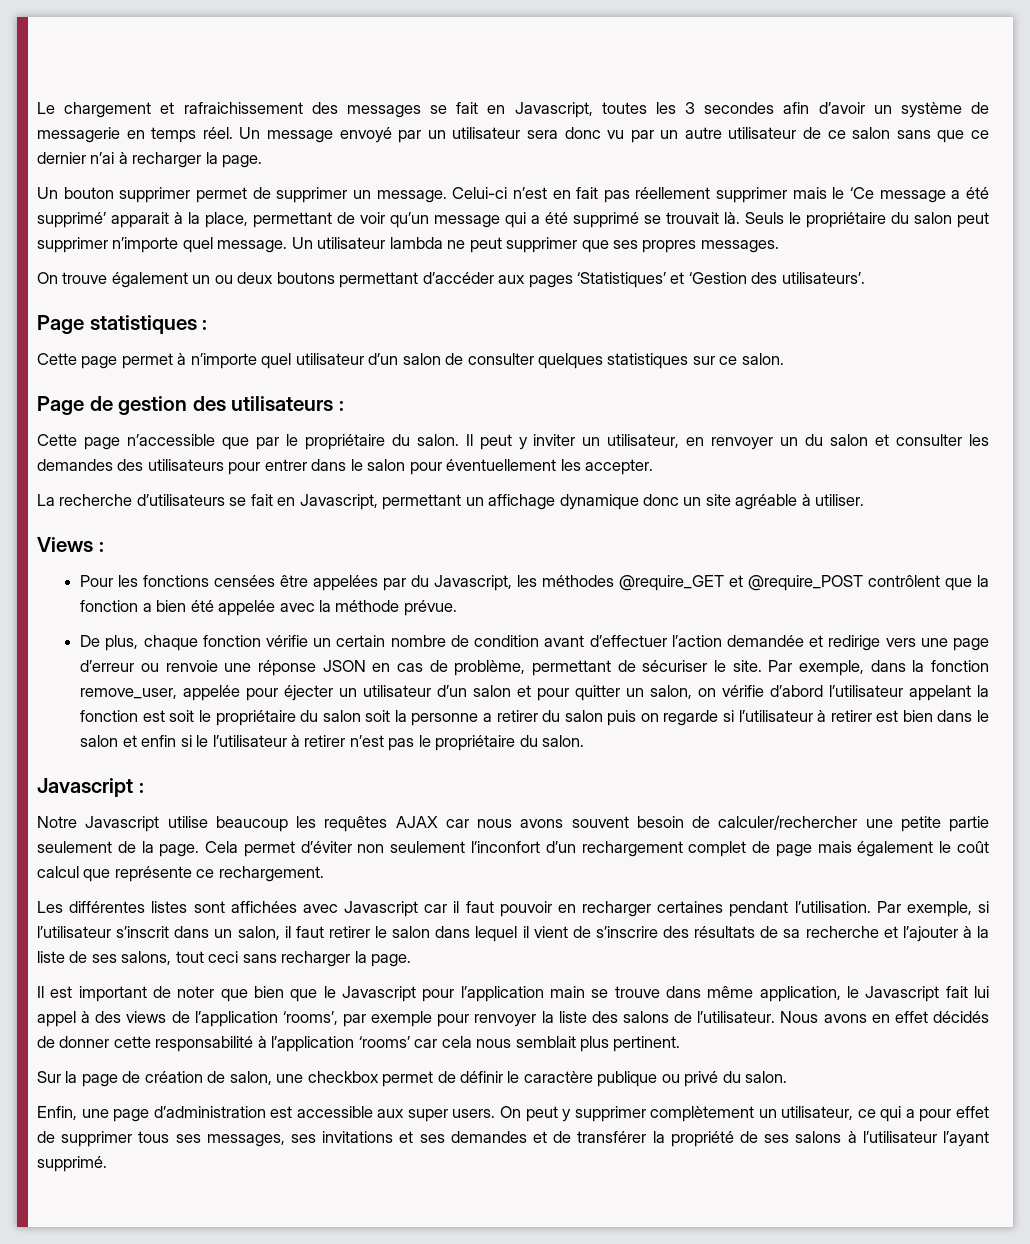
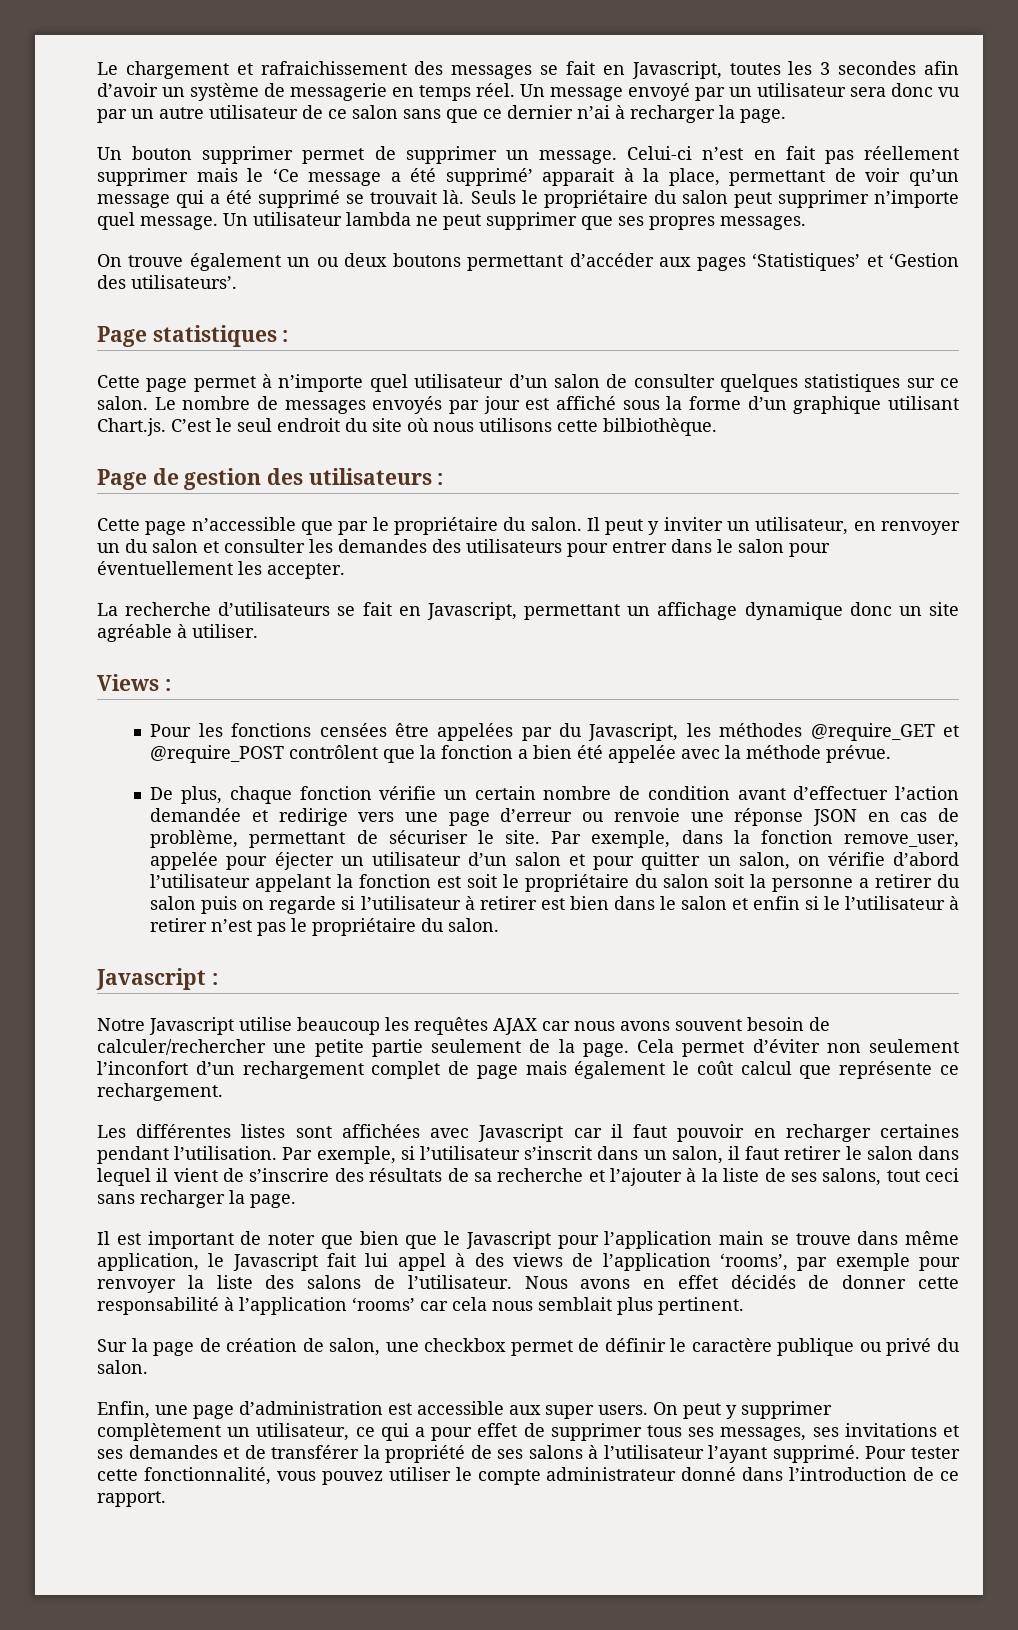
+ Le nombre de messages envoyés par jour est affiché sous la forme d’un graphique utilisant Chart.js. C’est le seul endroit du site où nous utilisons cette bilbiothèque.
+ Pour tester cette fonctionnalité, vous pouvez utiliser le compte administrateur donné dans l’introduction de ce rapport.

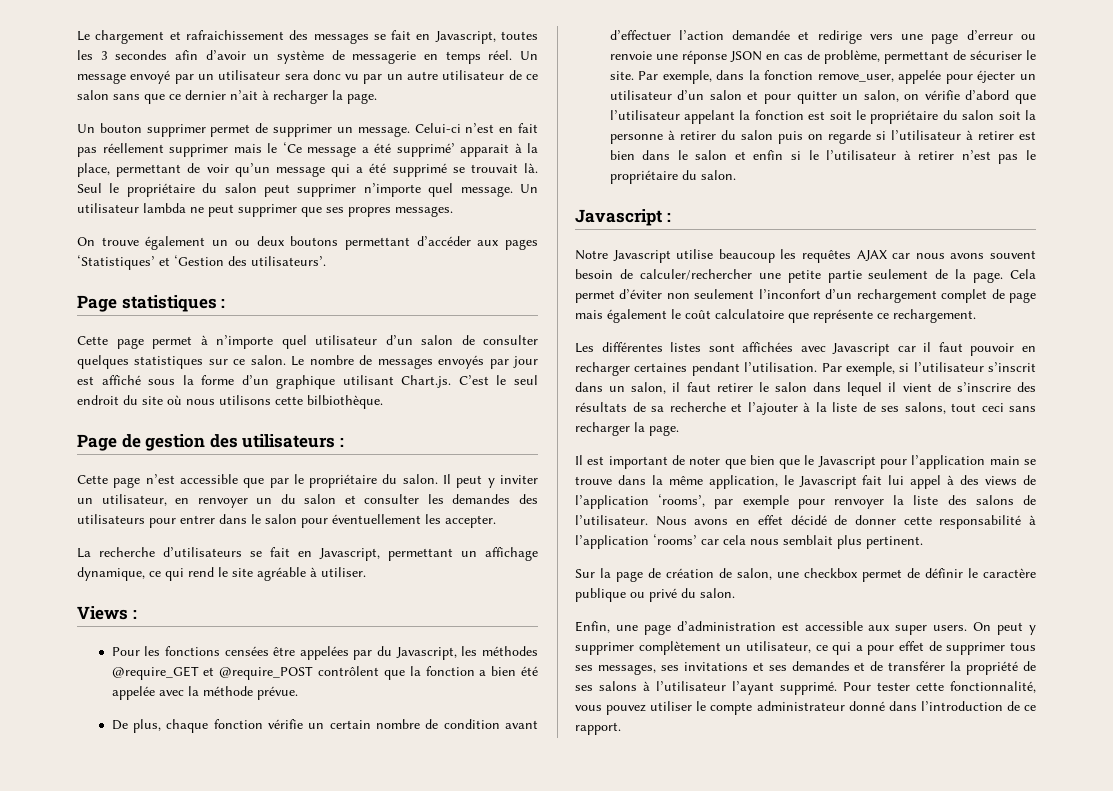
- Un message envoyé par un utilisateur sera donc vu par un autre utilisateur de ce salon sans que ce dernier n’ai à recharger la page.
+ Un message envoyé par un utilisateur sera donc vu par un autre utilisateur de ce salon sans que ce dernier n’ait à recharger la page.
- Seuls le propriétaire du salon peut supprimer n’importe quel message.
+ Seul le propriétaire du salon peut supprimer n’importe quel message.
- Cette page n’accessible que par le propriétaire du salon.
+ Cette page n’est accessible que par le propriétaire du salon.
- La recherche d’utilisateurs se fait en Javascript, permettant un affichage dynamique donc un site agréable à utiliser.
+ La recherche d’utilisateurs se fait en Javascript, permettant un affichage dynamique, ce qui rend le site agréable à utiliser.
- Par exemple, dans la fonction remove_user, appelée pour éjecter un utilisateur d’un salon et pour quitter un salon, on vérifie d’abord l’utilisateur appelant la fonction est soit le propriétaire du salon soit la personne a retirer du salon puis on regarde si l’utilisateur à retirer est bien dans le salon et enfin si le l’utilisateur à retirer n’est pas le propriétaire du salon.
+ Par exemple, dans la fonction remove_user, appelée pour éjecter un utilisateur d’un salon et pour quitter un salon, on vérifie d’abord que l’utilisateur appelant la fonction est soit le propriétaire du salon soit la personne à retirer du salon puis on regarde si l’utilisateur à retirer est bien dans le salon et enfin si le l’utilisateur à retirer n’est pas le propriétaire du salon.
- Cela permet d’éviter non seulement l’inconfort d’un rechargement complet de page mais également le coût calcul que représente ce rechargement.
+ Cela permet d’éviter non seulement l’inconfort d’un rechargement complet de page mais également le coût calculatoire que représente ce rechargement.
- Il est important de noter que bien que le Javascript pour l’application main se trouve dans même application, le Javascript fait lui appel à des views de l’application ‘rooms’, par exemple pour renvoyer la liste des salons de l’utilisateur.
+ Il est important de noter que bien que le Javascript pour l’application main se trouve dans la même application, le Javascript fait lui appel à des views de l’application ‘rooms’, par exemple pour renvoyer la liste des salons de l’utilisateur.
- Nous avons en effet décidés de donner cette responsabilité à l’application ‘rooms’ car cela nous semblait plus pertinent.
+ Nous avons en effet décidé de donner cette responsabilité à l’application ‘rooms’ car cela nous semblait plus pertinent.

